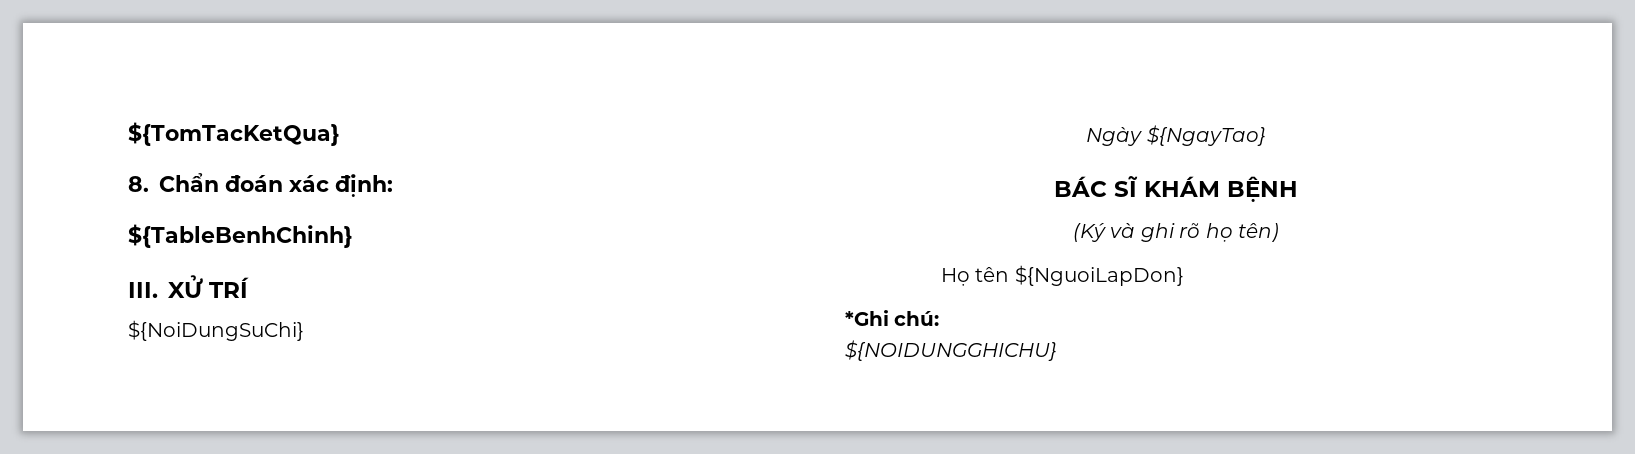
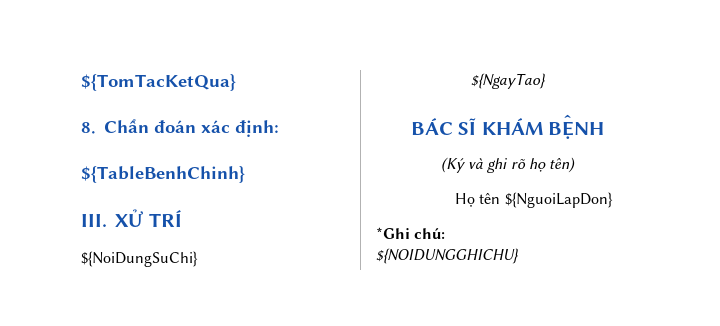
- Ngày ${NgayTao}
+ ${NgayTao}

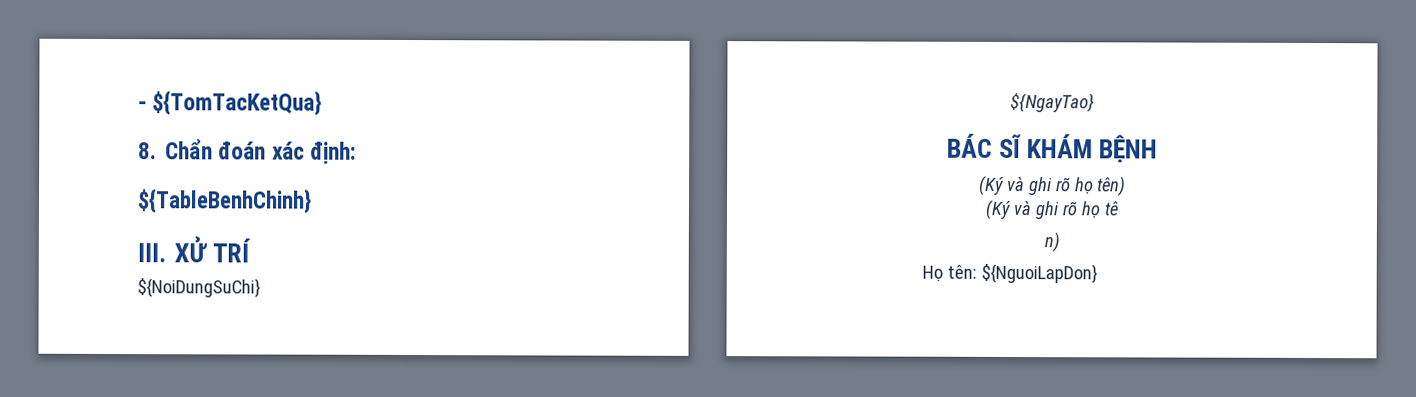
- ${TomTacKetQua}
+ - ${TomTacKetQua}
+ (Ký và ghi rõ họ tê
+ n)
- Họ tên ${NguoiLapDon}
+ Họ tên: ${NguoiLapDon}
- *Ghi chú:
- ${NOIDUNGGHICHU}

